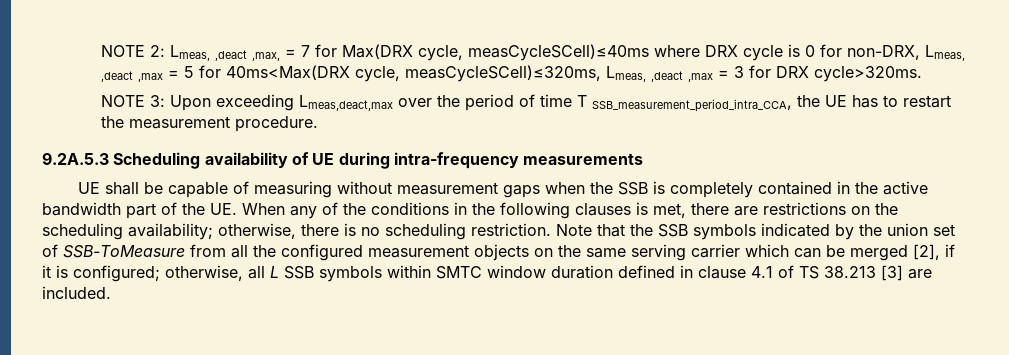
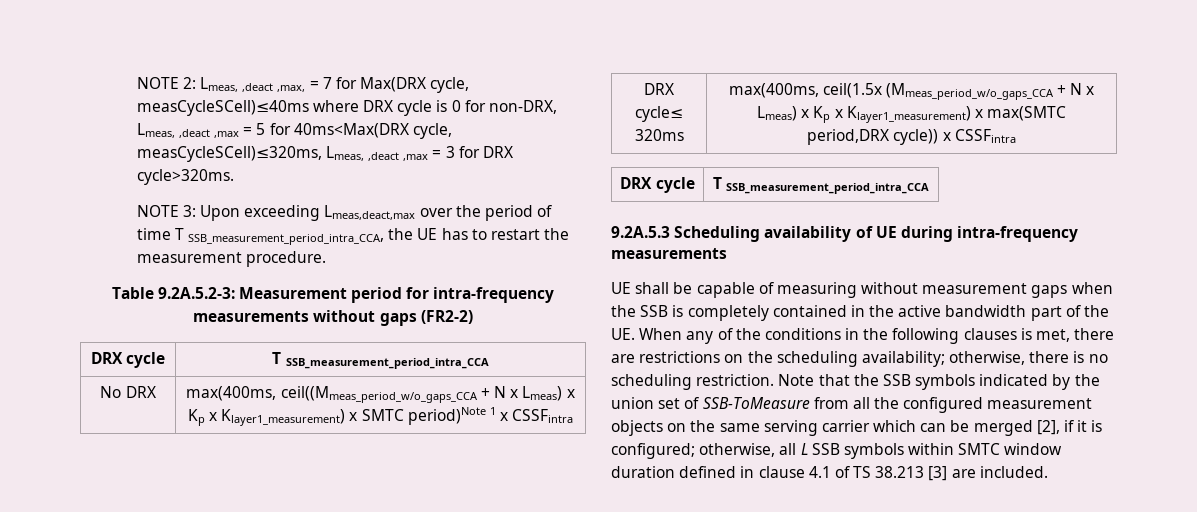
+ Table 9.2A.5.2-3: Measurement period for intra-frequency measurements without gaps (FR2-2)
+ DRX cycle | T SSB_measurement_period_intra_CCA
+ No DRX | max(400ms, ceil((Mmeas_period_w/o_gaps_CCA + N x Lmeas) x Kp x Klayer1_measurement) x SMTC period)Note 1 x CSSFintra
+ DRX cycle≤ 320ms | max(400ms, ceil(1.5x (Mmeas_period_w/o_gaps_CCA + N x Lmeas) x Kp x Klayer1_measurement) x max(SMTC period,DRX cycle)) x CSSFintra
+ DRX cycle | T SSB_measurement_period_intra_CCA

